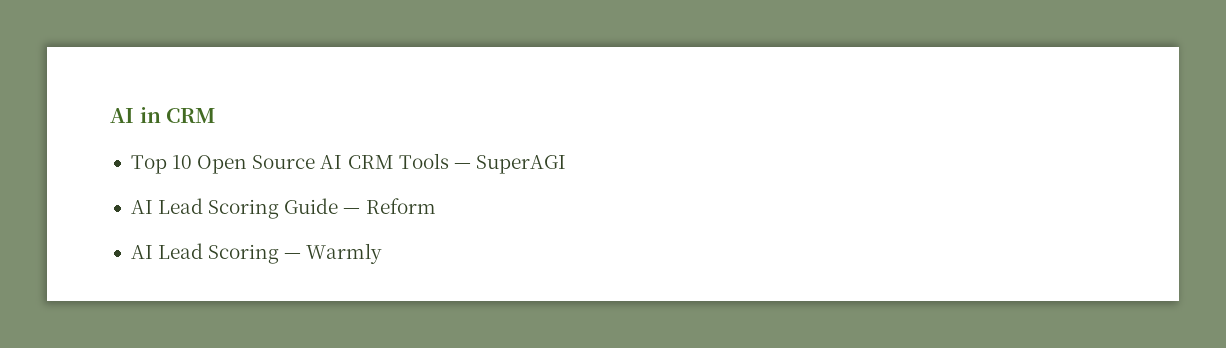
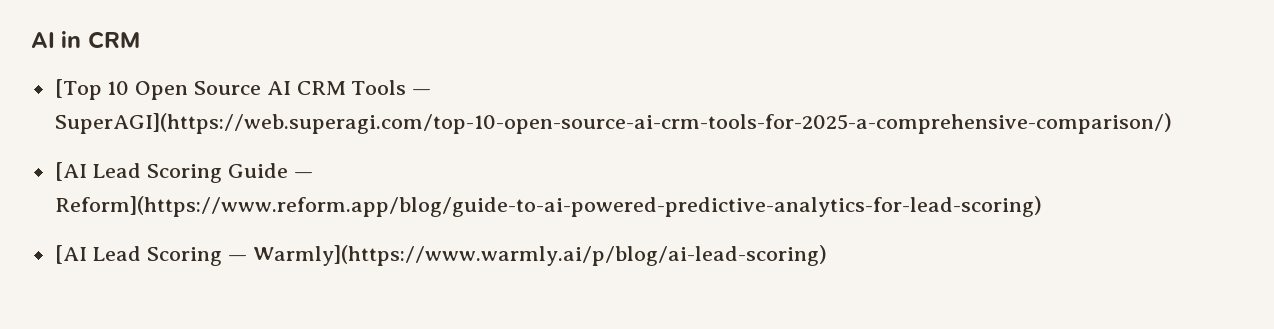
- Top 10 Open Source AI CRM Tools — SuperAGI
- AI Lead Scoring Guide — Reform
- AI Lead Scoring — Warmly
+ [Top 10 Open Source AI CRM Tools — SuperAGI](https://web.superagi.com/top-10-open-source-ai-crm-tools-for-2025-a-comprehensive-comparison/)
+ [AI Lead Scoring Guide — Reform](https://www.reform.app/blog/guide-to-ai-powered-predictive-analytics-for-lead-scoring)
+ [AI Lead Scoring — Warmly](https://www.warmly.ai/p/blog/ai-lead-scoring)

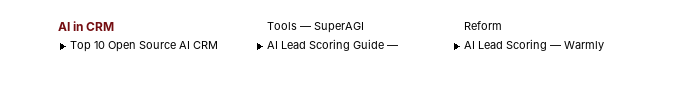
- [Top 10 Open Source AI CRM Tools — SuperAGI](https://web.superagi.com/top-10-open-source-ai-crm-tools-for-2025-a-comprehensive-comparison/)
- [AI Lead Scoring Guide — Reform](https://www.reform.app/blog/guide-to-ai-powered-predictive-analytics-for-lead-scoring)
- [AI Lead Scoring — Warmly](https://www.warmly.ai/p/blog/ai-lead-scoring)
+ Top 10 Open Source AI CRM Tools — SuperAGI
+ AI Lead Scoring Guide — Reform
+ AI Lead Scoring — Warmly

